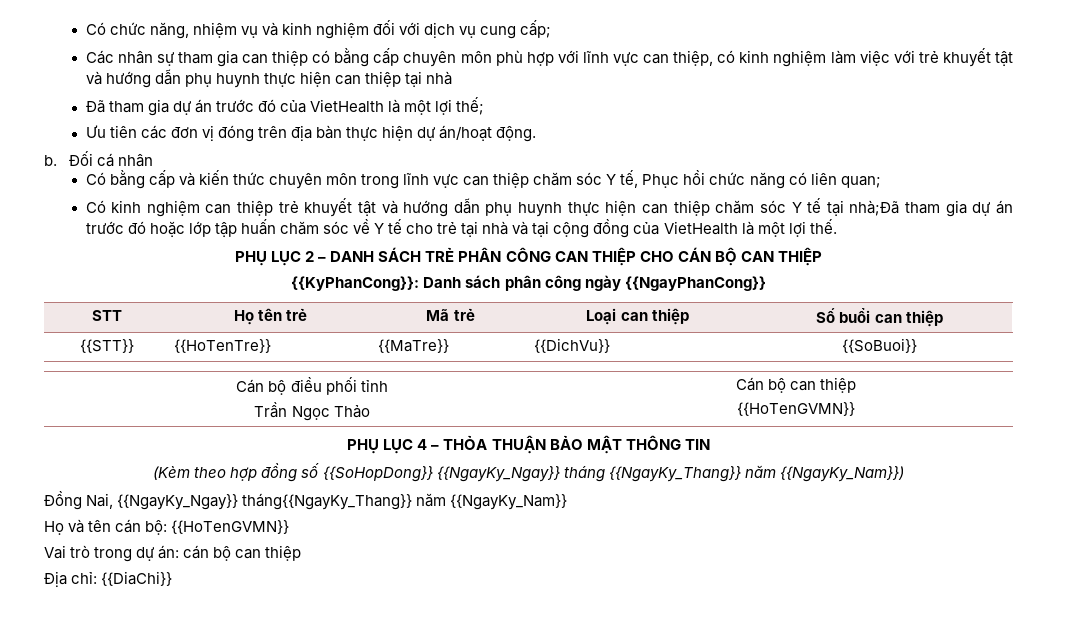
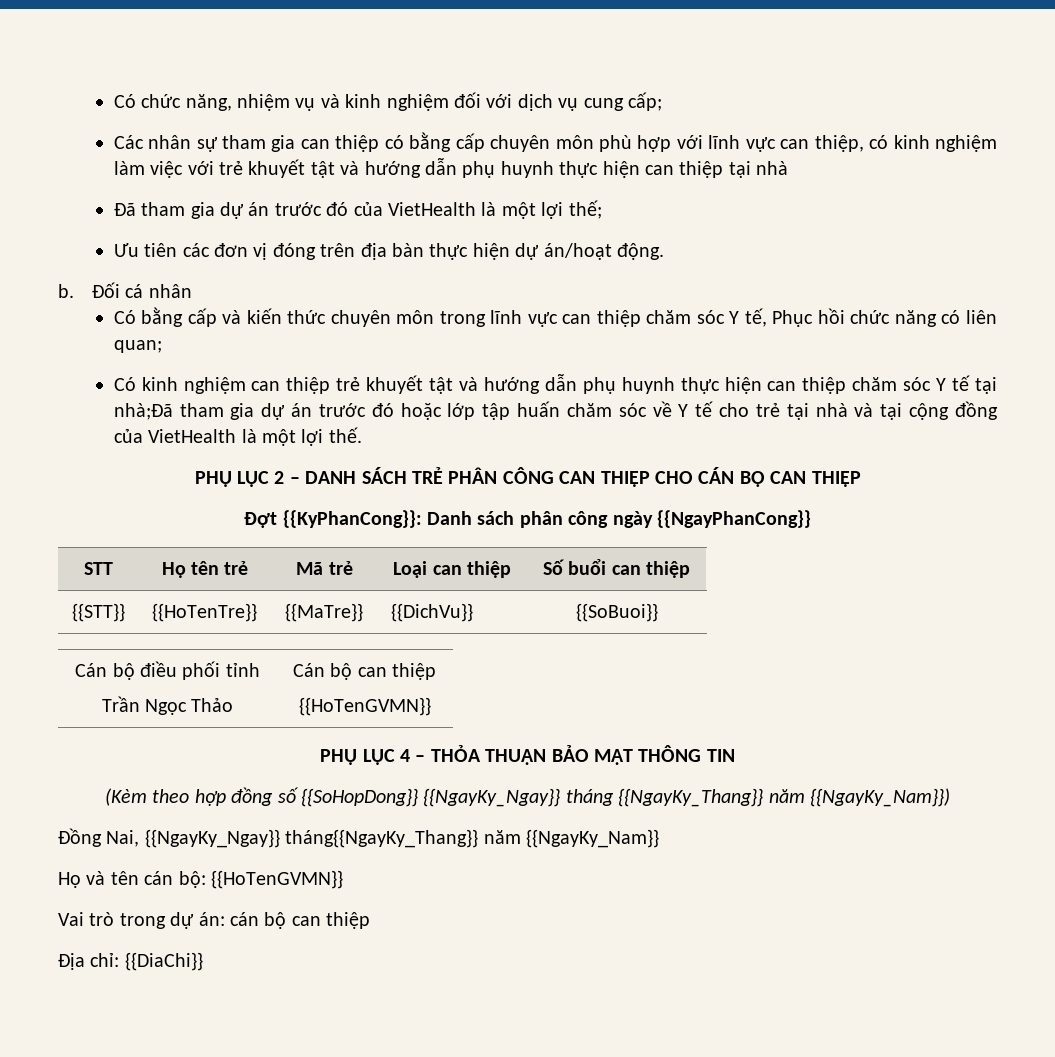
- {{KyPhanCong}}: Danh sách phân công ngày {{NgayPhanCong}}
+ Đợt {{KyPhanCong}}: Danh sách phân công ngày {{NgayPhanCong}}

